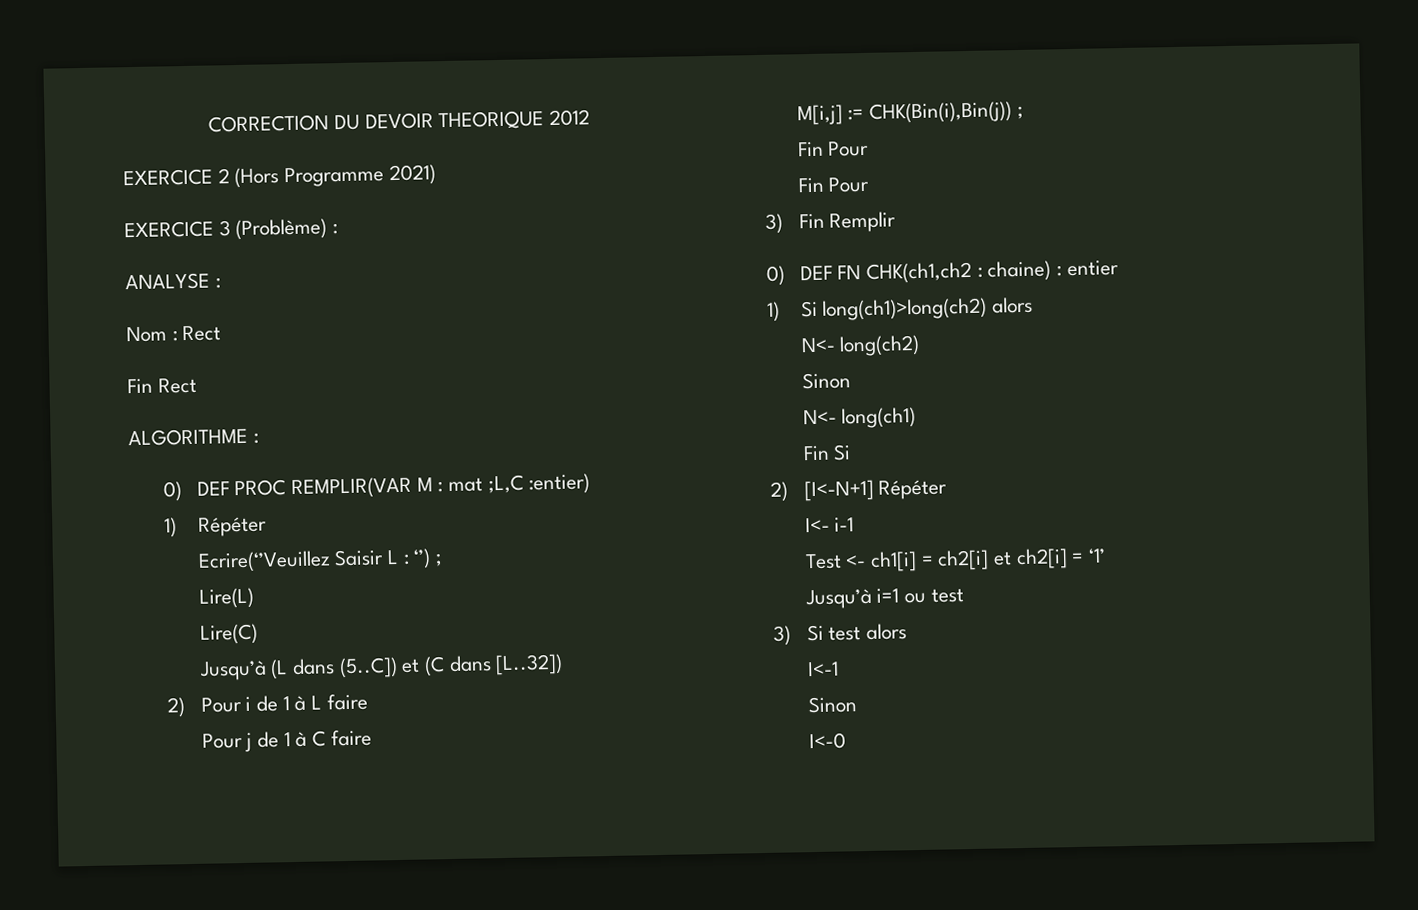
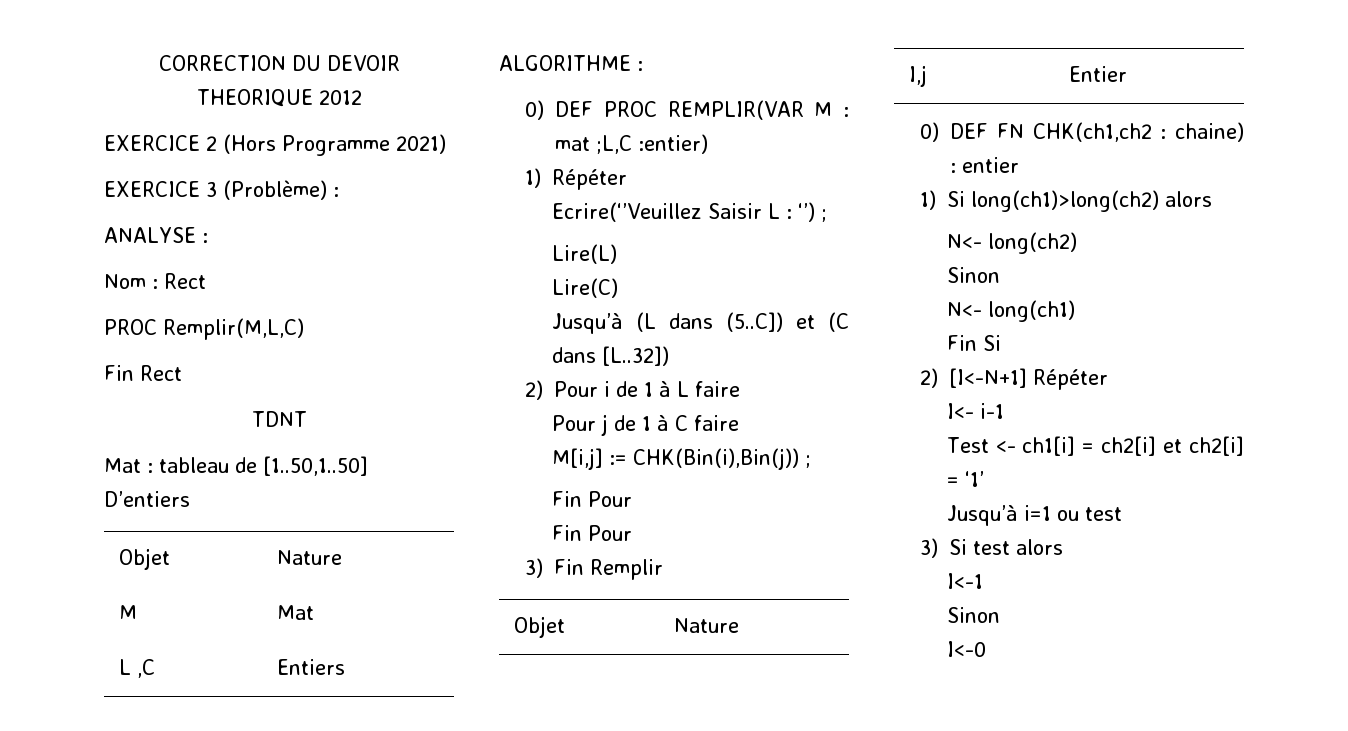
+ PROC Remplir(M,L,C)
+ TDNT
+ Mat : tableau de [1..50,1..50] D’entiers
+ Objet | Nature
+ M | Mat
+ L ,C | Entiers
  3) Fin Remplir
+ Objet | Nature
+ I,j | Entier

